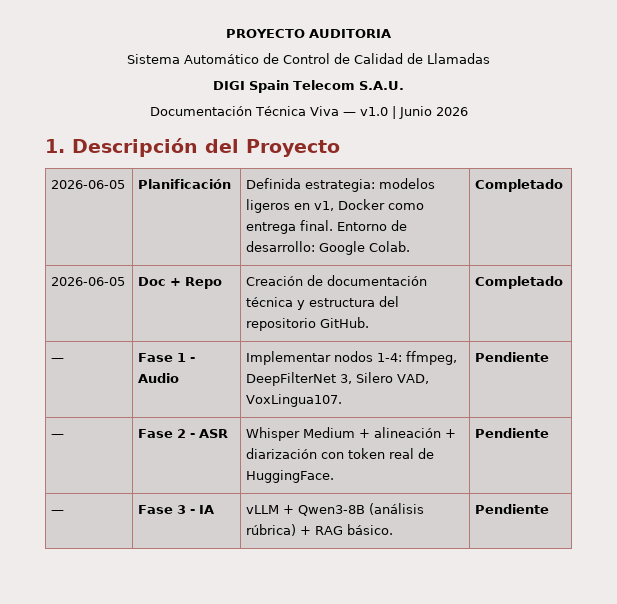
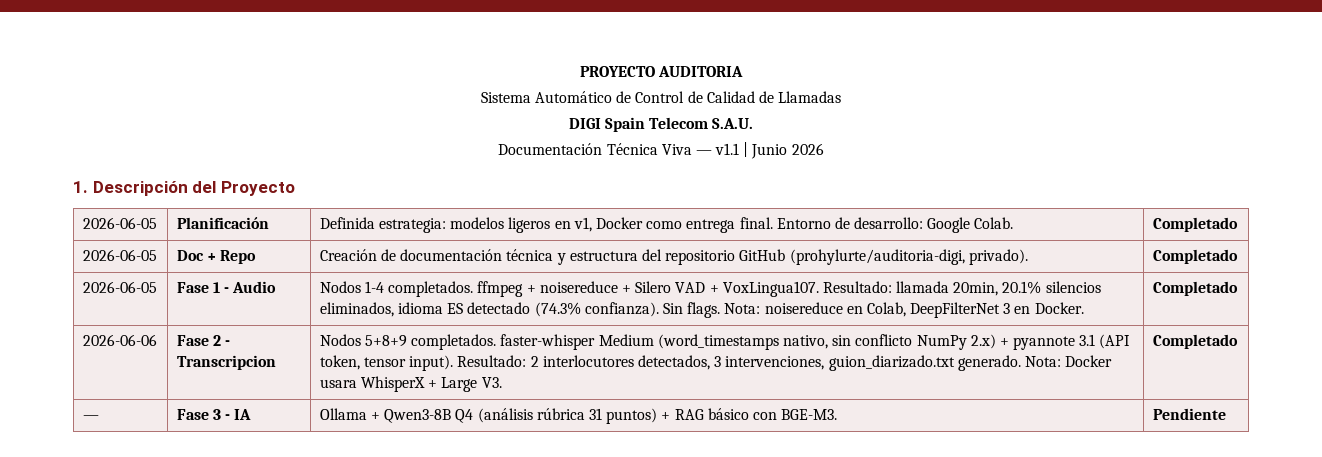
- Documentación Técnica Viva — v1.0 | Junio 2026
+ Documentación Técnica Viva — v1.1 | Junio 2026
- 2026-06-05 | Doc + Repo | Creación de documentación técnica y estructura del repositorio GitHub. | Completado
- — | Fase 1 - Audio | Implementar nodos 1-4: ffmpeg, DeepFilterNet 3, Silero VAD, VoxLingua107. | Pendiente
- — | Fase 2 - ASR | Whisper Medium + alineación + diarización con token real de HuggingFace. | Pendiente
+ 2026-06-05 | Doc + Repo | Creación de documentación técnica y estructura del repositorio GitHub (prohylurte/auditoria-digi, privado). | Completado
+ 2026-06-05 | Fase 1 - Audio | Nodos 1-4 completados. ffmpeg + noisereduce + Silero VAD + VoxLingua107. Resultado: llamada 20min, 20.1% silencios eliminados, idioma ES detectado (74.3% confianza). Sin flags. Nota: noisereduce en Colab, DeepFilterNet 3 en Docker. | Completado
+ 2026-06-06 | Fase 2 - Transcripcion | Nodos 5+8+9 completados. faster-whisper Medium (word_timestamps nativo, sin conflicto NumPy 2.x) + pyannote 3.1 (API token, tensor input). Resultado: 2 interlocutores detectados, 3 intervenciones, guion_diarizado.txt generado. Nota: Docker usara WhisperX + Large V3. | Completado
- — | Fase 3 - IA | vLLM + Qwen3-8B (análisis rúbrica) + RAG básico. | Pendiente
+ — | Fase 3 - IA | Ollama + Qwen3-8B Q4 (análisis rúbrica 31 puntos) + RAG básico con BGE-M3. | Pendiente

